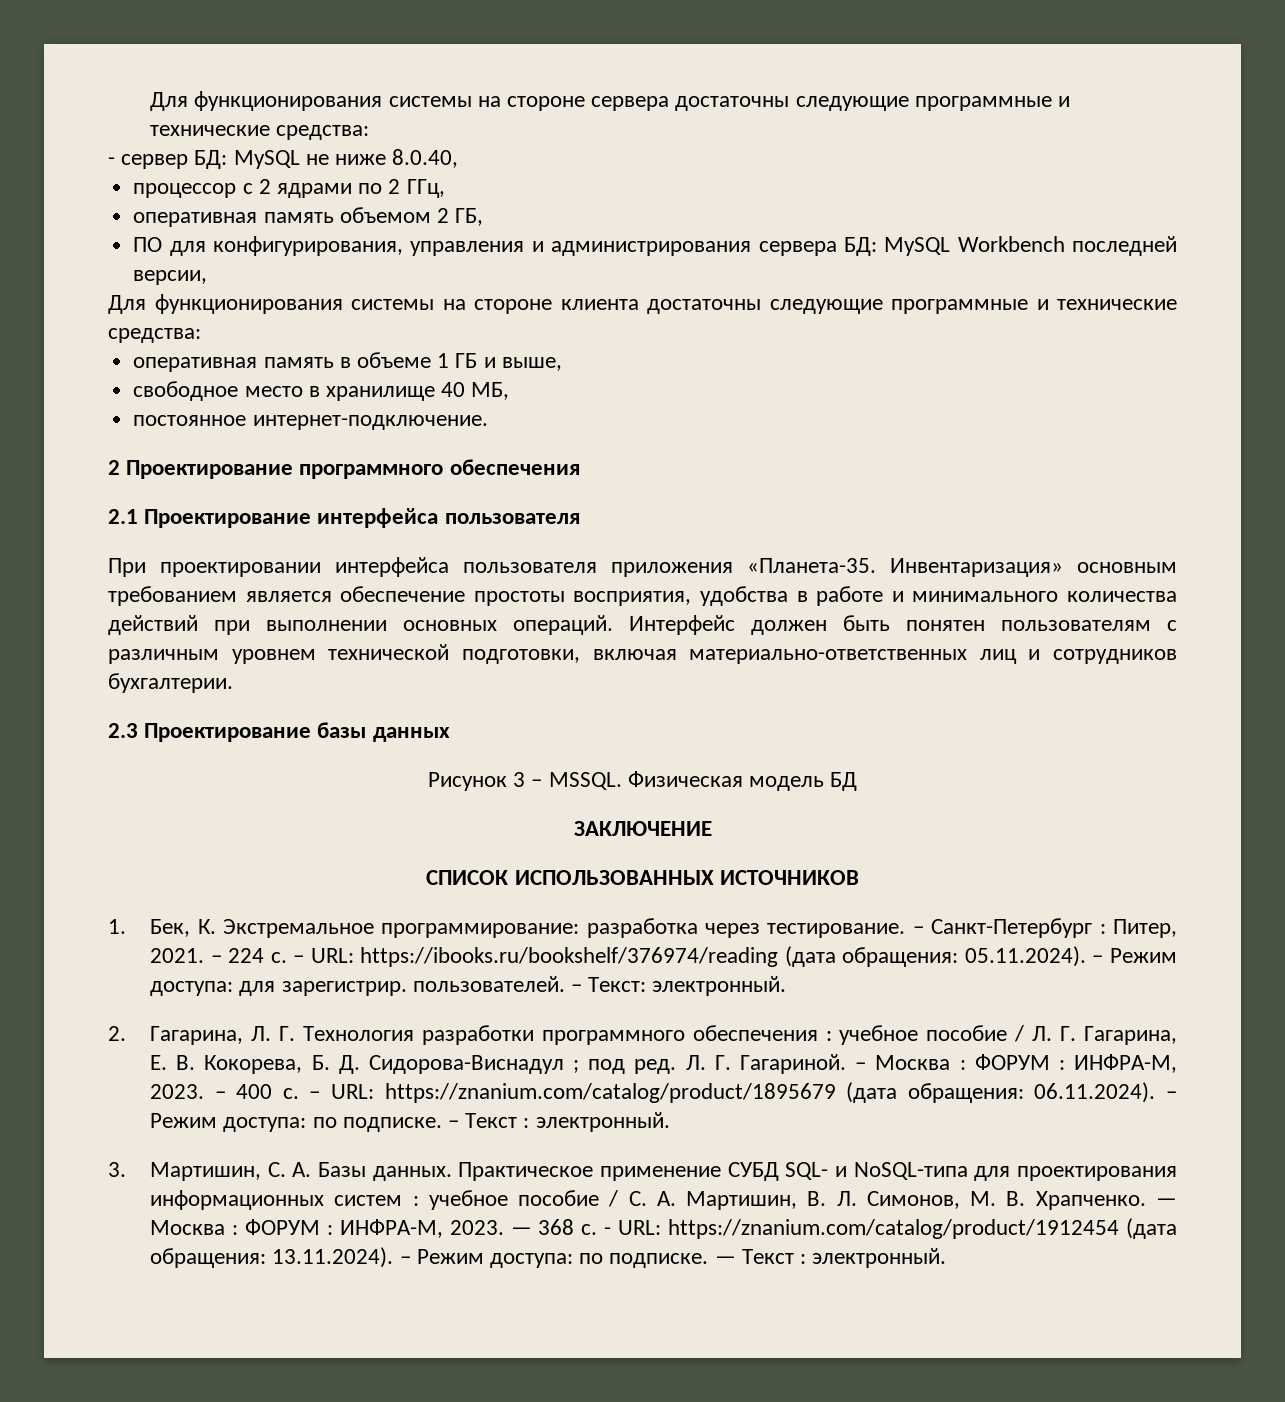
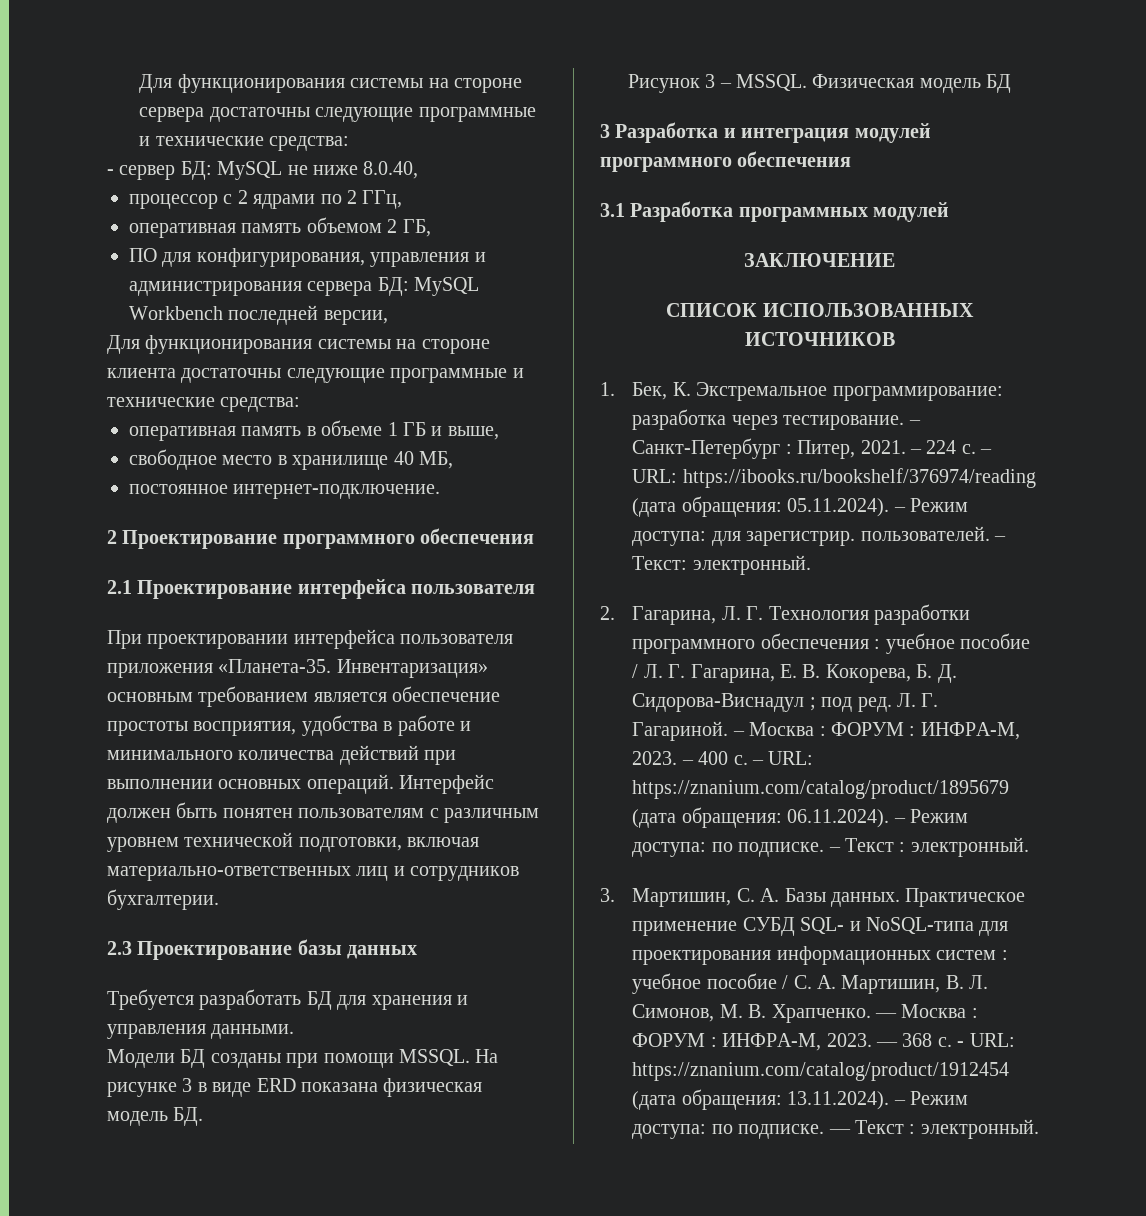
+ Требуется разработать БД для хранения и управления данными.
+ Модели БД созданы при помощи MSSQL. На рисунке 3 в виде ERD показана физическая модель БД.
+ 3 Разработка и интеграция модулей программного обеспечения
+ 3.1 Разработка программных модулей

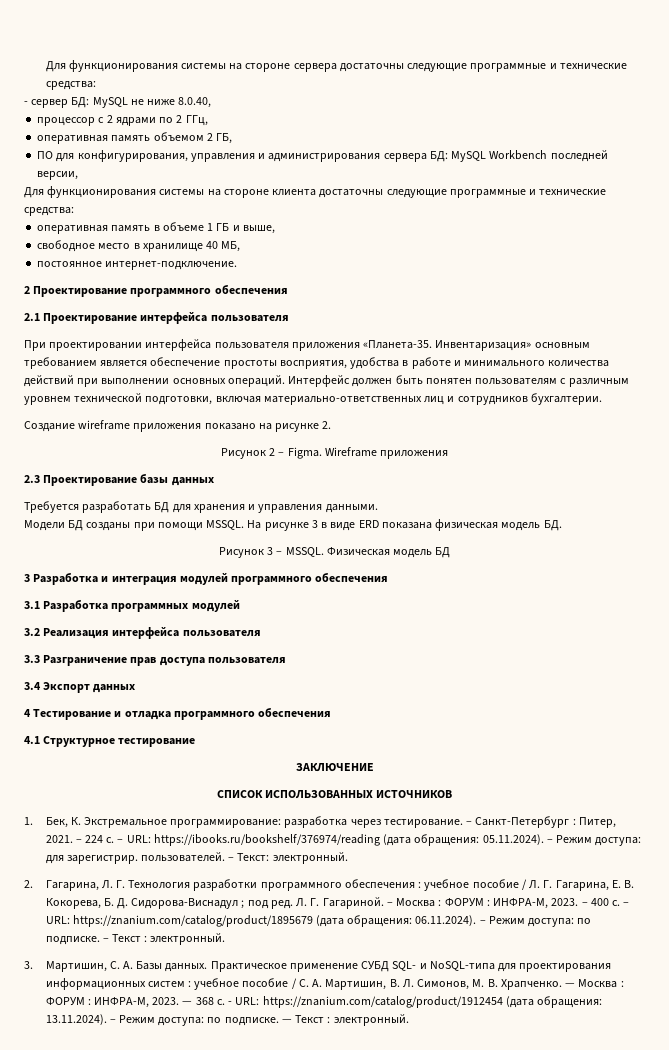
+ Создание wireframe приложения показано на рисунке 2.
+ Рисунок 2 – Figma. Wireframe приложения
+ 3.2 Реализация интерфейса пользователя
+ 3.3 Разграничение прав доступа пользователя
+ 3.4 Экспорт данных
+ 4 Тестирование и отладка программного обеспечения
+ 4.1 Структурное тестирование

